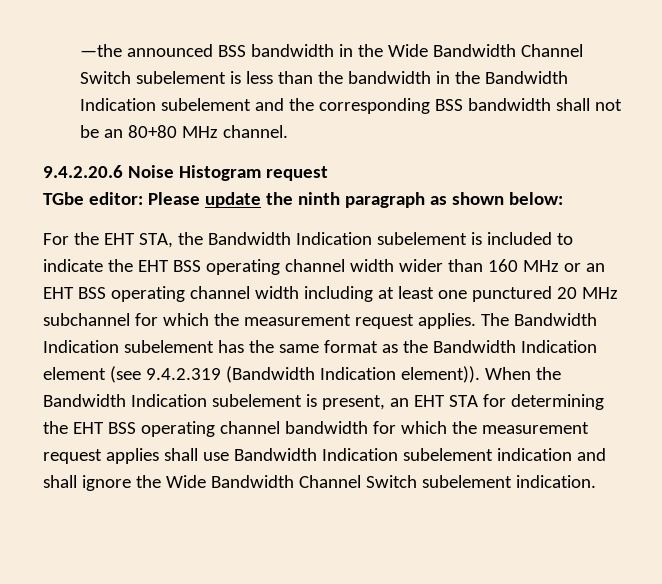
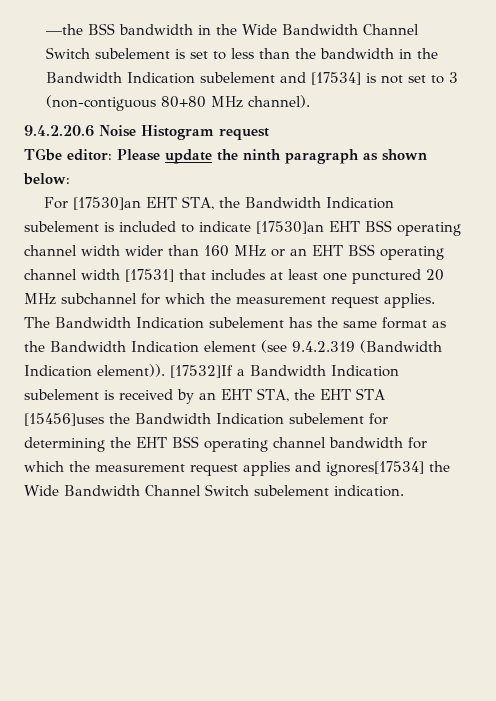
- —the announced BSS bandwidth in the Wide Bandwidth Channel Switch subelement is less than the bandwidth in the Bandwidth Indication subelement and the corresponding BSS bandwidth shall not be an 80+80 MHz channel.
+ —the BSS bandwidth in the Wide Bandwidth Channel Switch subelement is set to less than the bandwidth in the Bandwidth Indication subelement and [17534] is not set to 3 (non-contiguous 80+80 MHz channel).
- For the EHT STA, the Bandwidth Indication subelement is included to indicate the EHT BSS operating channel width wider than 160 MHz or an EHT BSS operating channel width including at least one punctured 20 MHz subchannel for which the measurement request applies.
+ For [17530]an EHT STA, the Bandwidth Indication subelement is included to indicate [17530]an EHT BSS operating channel width wider than 160 MHz or an EHT BSS operating channel width [17531] that includes at least one punctured 20 MHz subchannel for which the measurement request applies.
- When the Bandwidth Indication subelement is present, an EHT STA for determining the EHT BSS operating channel bandwidth for which the measurement request applies shall use Bandwidth Indication subelement indication and shall ignore the Wide Bandwidth Channel Switch subelement indication.
+ [17532]If a Bandwidth Indication subelement is received by an EHT STA, the EHT STA [15456]uses the Bandwidth Indication subelement for determining the EHT BSS operating channel bandwidth for which the measurement request applies and ignores[17534] the Wide Bandwidth Channel Switch subelement indication.

